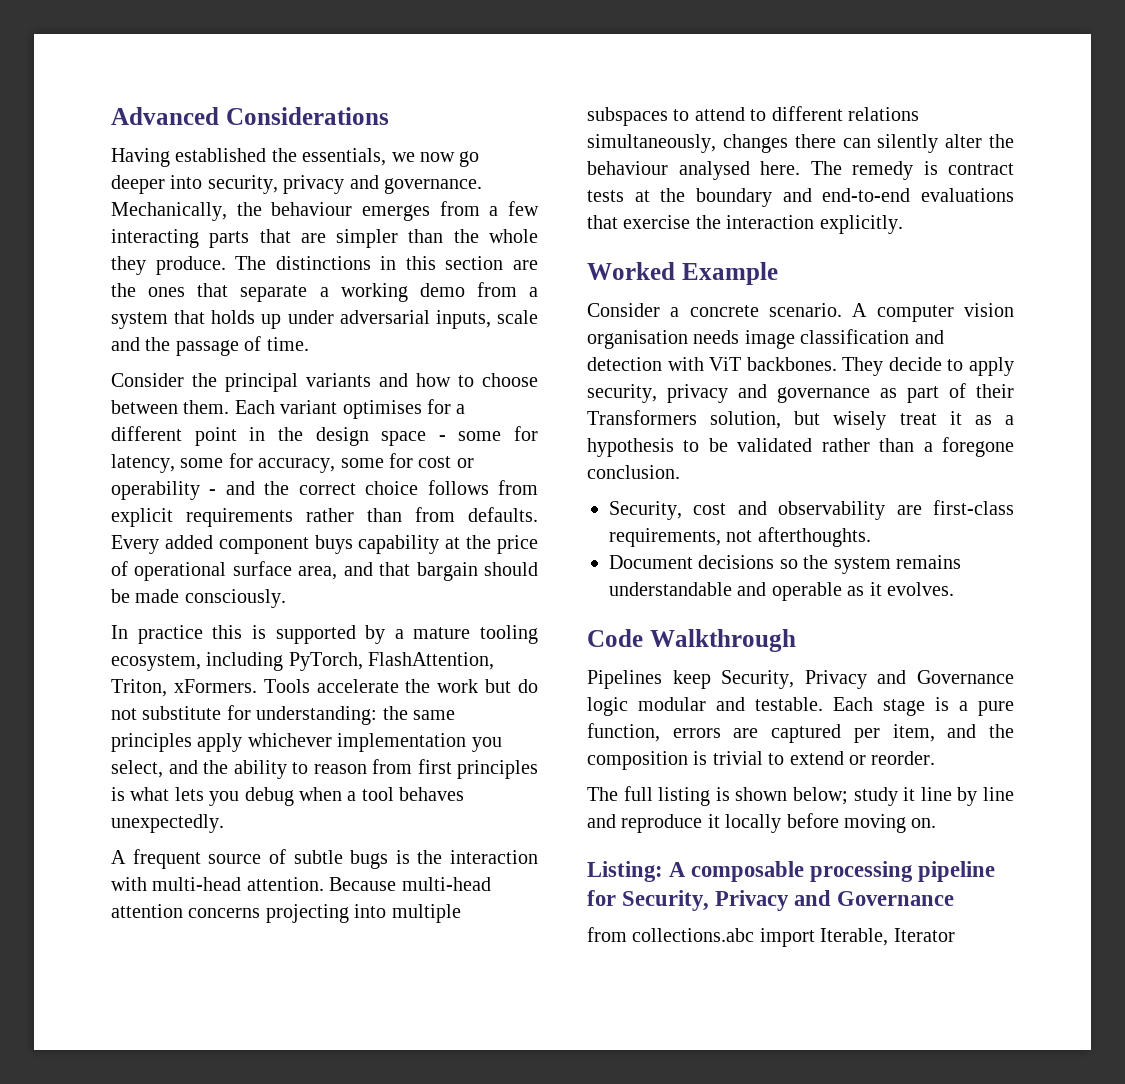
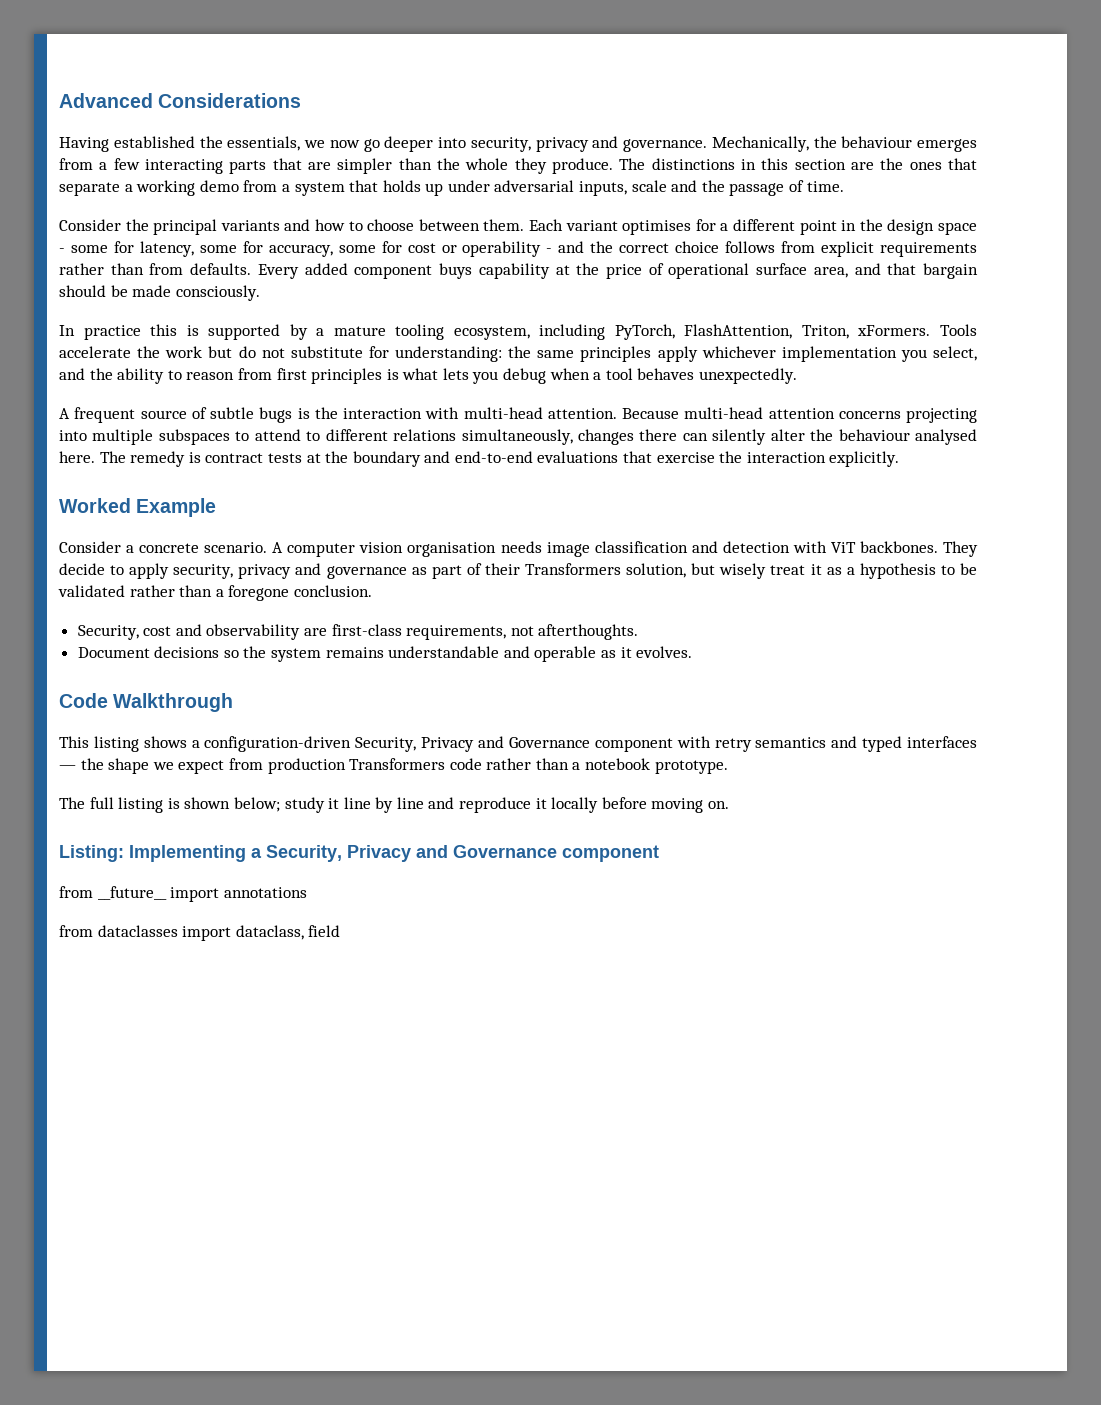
- Pipelines keep Security, Privacy and Governance logic modular and testable. Each stage is a pure function, errors are captured per item, and the composition is trivial to extend or reorder.
+ This listing shows a configuration-driven Security, Privacy and Governance component with retry semantics and typed interfaces — the shape we expect from production Transformers code rather than a notebook prototype.
- Listing: A composable processing pipeline for Security, Privacy and Governance
- from collections.abc import Iterable, Iterator
+ Listing: Implementing a Security, Privacy and Governance component
+ from __future__ import annotations
+ from dataclasses import dataclass, field

